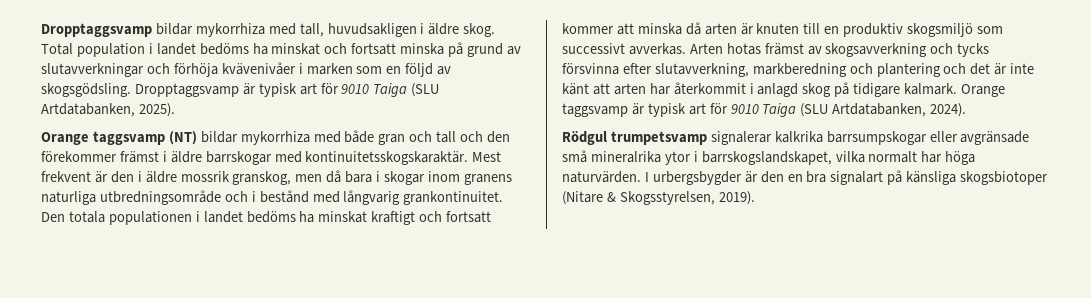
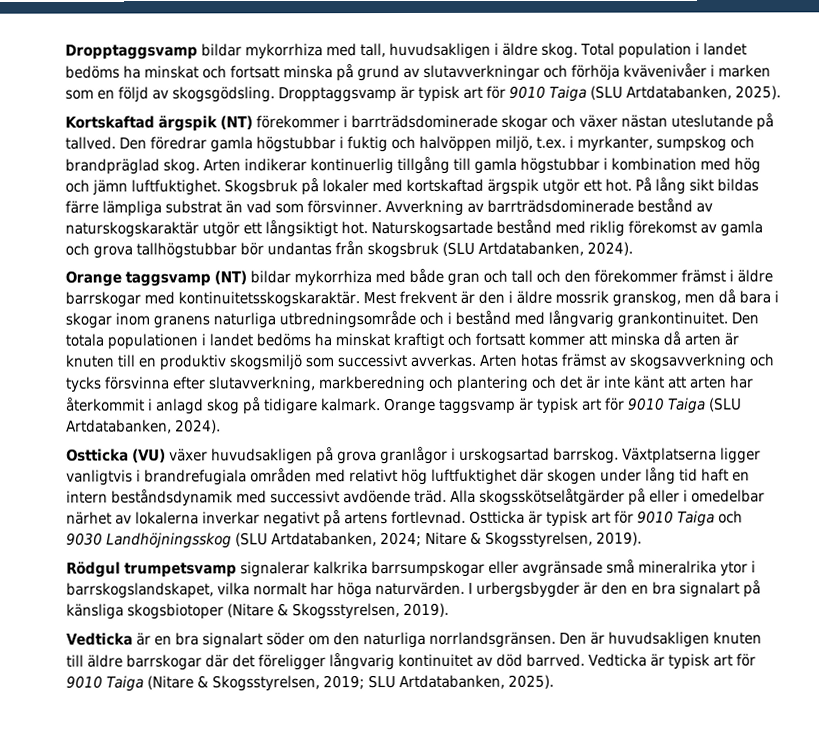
+ Kortskaftad ärgspik (NT) förekommer i barrträdsdominerade skogar och växer nästan uteslutande på tallved. Den föredrar gamla högstubbar i fuktig och halvöppen miljö, t.ex. i myrkanter, sumpskog och brandpräglad skog. Arten indikerar kontinuerlig tillgång till gamla högstubbar i kombination med hög och jämn luftfuktighet. Skogsbruk på lokaler med kortskaftad ärgspik utgör ett hot. På lång sikt bildas färre lämpliga substrat än vad som försvinner. Avverkning av barrträdsdominerade bestånd av naturskogskaraktär utgör ett långsiktigt hot. Naturskogsartade bestånd med riklig förekomst av gamla och grova tallhögstubbar bör undantas från skogsbruk (SLU Artdatabanken, 2024).
+ Ostticka (VU) växer huvudsakligen på grova granlågor i urskogsartad barrskog. Växtplatserna ligger vanligtvis i brandrefugiala områden med relativt hög luftfuktighet där skogen under lång tid haft en intern beståndsdynamik med successivt avdöende träd. Alla skogsskötselåtgärder på eller i omedelbar närhet av lokalerna inverkar negativt på artens fortlevnad. Ostticka är typisk art för 9010 Taiga och 9030 Landhöjningsskog (SLU Artdatabanken, 2024; Nitare & Skogsstyrelsen, 2019).
+ Vedticka är en bra signalart söder om den naturliga norrlandsgränsen. Den är huvudsakligen knuten till äldre barrskogar där det föreligger långvarig kontinuitet av död barrved. Vedticka är typisk art för 9010 Taiga (Nitare & Skogsstyrelsen, 2019; SLU Artdatabanken, 2025).

